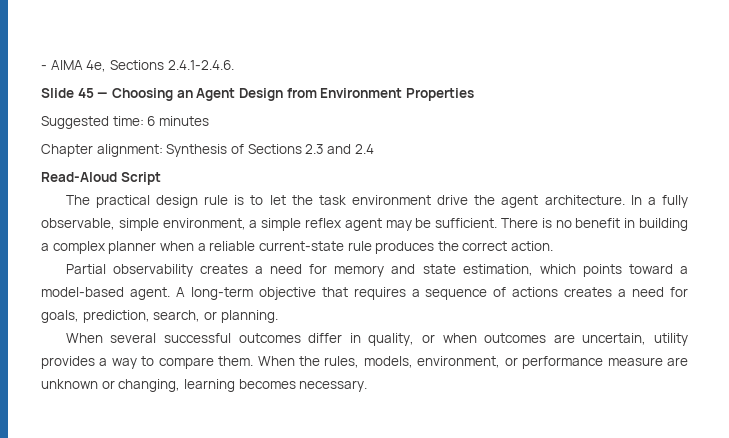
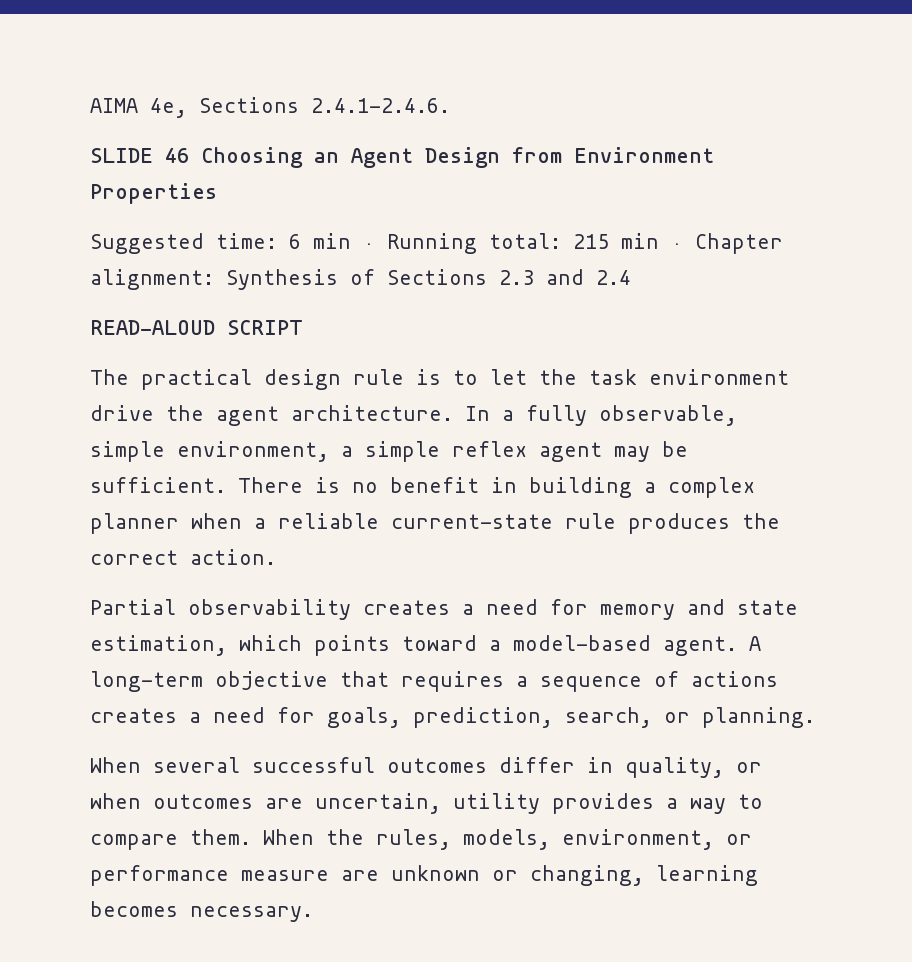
- - AIMA 4e, Sections 2.4.1-2.4.6.
+ AIMA 4e, Sections 2.4.1-2.4.6.
- Slide 45 — Choosing an Agent Design from Environment Properties
+ SLIDE 46 Choosing an Agent Design from Environment Properties
- Suggested time: 6 minutes
- Chapter alignment: Synthesis of Sections 2.3 and 2.4
+ Suggested time: 6 min · Running total: 215 min · Chapter alignment: Synthesis of Sections 2.3 and 2.4
- Read-Aloud Script
+ READ-ALOUD SCRIPT

